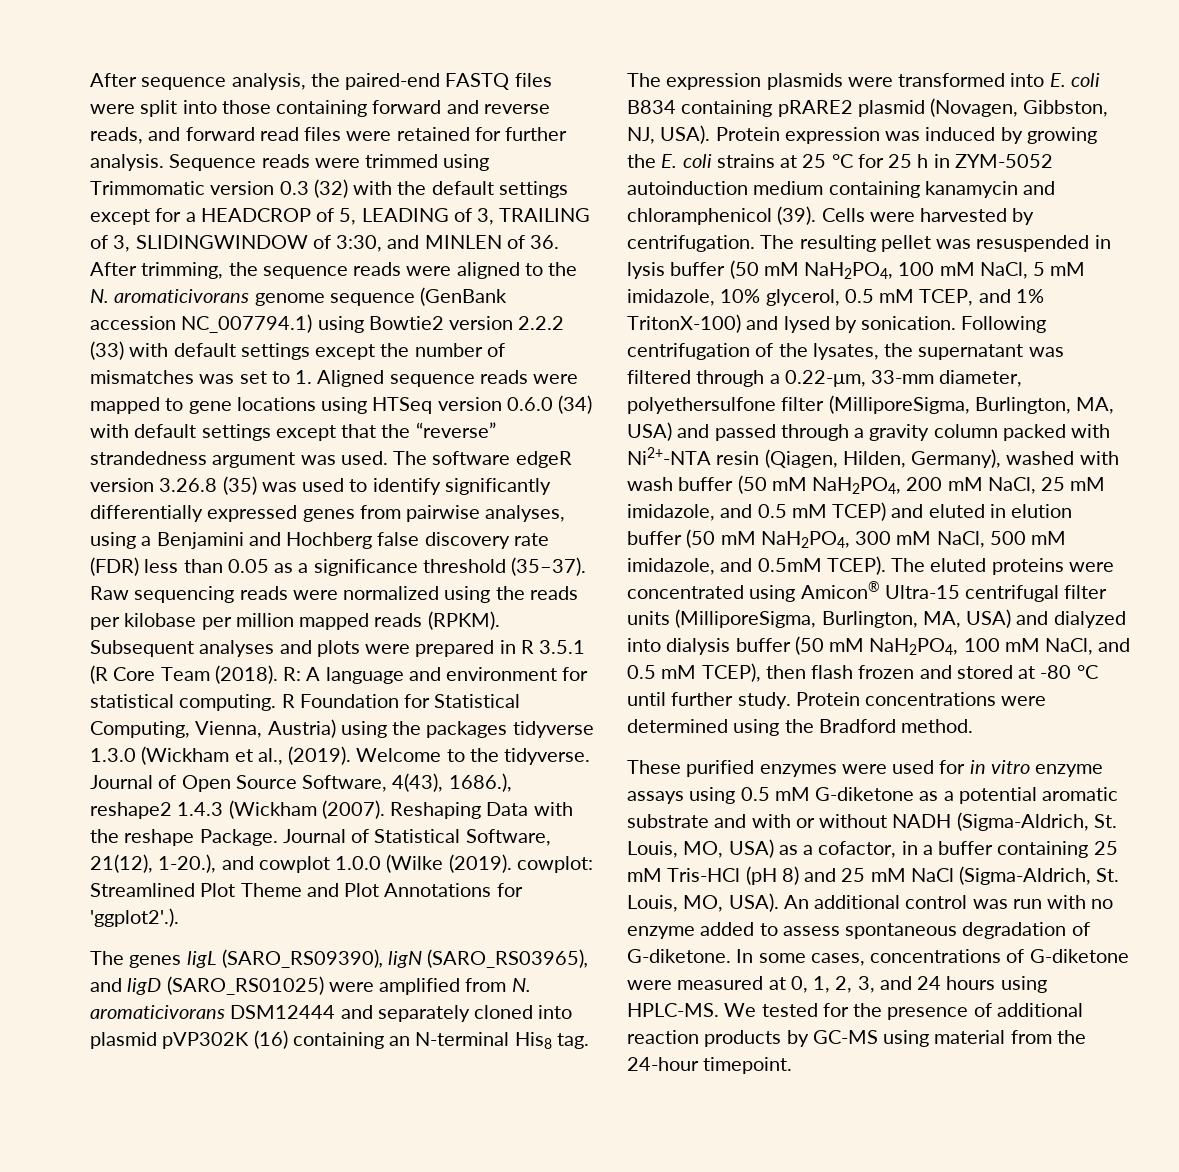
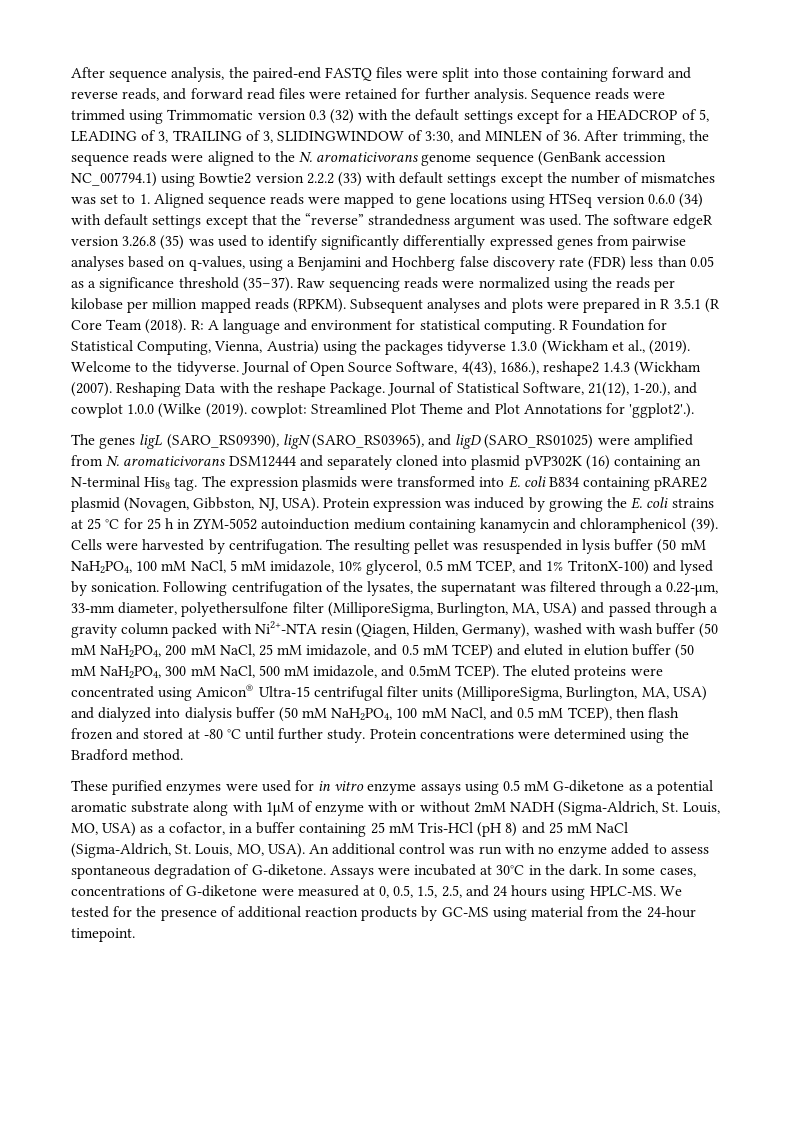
- The software edgeR version 3.26.8 (35) was used to identify significantly differentially expressed genes from pairwise analyses, using a Benjamini and Hochberg false discovery rate (FDR) less than 0.05 as a significance threshold (35–37).
+ The software edgeR version 3.26.8 (35) was used to identify significantly differentially expressed genes from pairwise analyses based on q-values, using a Benjamini and Hochberg false discovery rate (FDR) less than 0.05 as a significance threshold (35–37).
- These purified enzymes were used for in vitro enzyme assays using 0.5 mM G-diketone as a potential aromatic substrate and with or without NADH (Sigma-Aldrich, St. Louis, MO, USA) as a cofactor, in a buffer containing 25 mM Tris-HCl (pH 8) and 25 mM NaCl (Sigma-Aldrich, St. Louis, MO, USA).
+ These purified enzymes were used for in vitro enzyme assays using 0.5 mM G-diketone as a potential aromatic substrate along with 1μM of enzyme with or without 2mM NADH (Sigma-Aldrich, St. Louis, MO, USA) as a cofactor, in a buffer containing 25 mM Tris-HCl (pH 8) and 25 mM NaCl (Sigma-Aldrich, St. Louis, MO, USA).
+ Assays were incubated at 30°C in the dark.
- In some cases, concentrations of G-diketone were measured at 0, 1, 2, 3, and 24 hours using HPLC-MS.
+ In some cases, concentrations of G-diketone were measured at 0, 0.5, 1.5, 2.5, and 24 hours using HPLC-MS.

